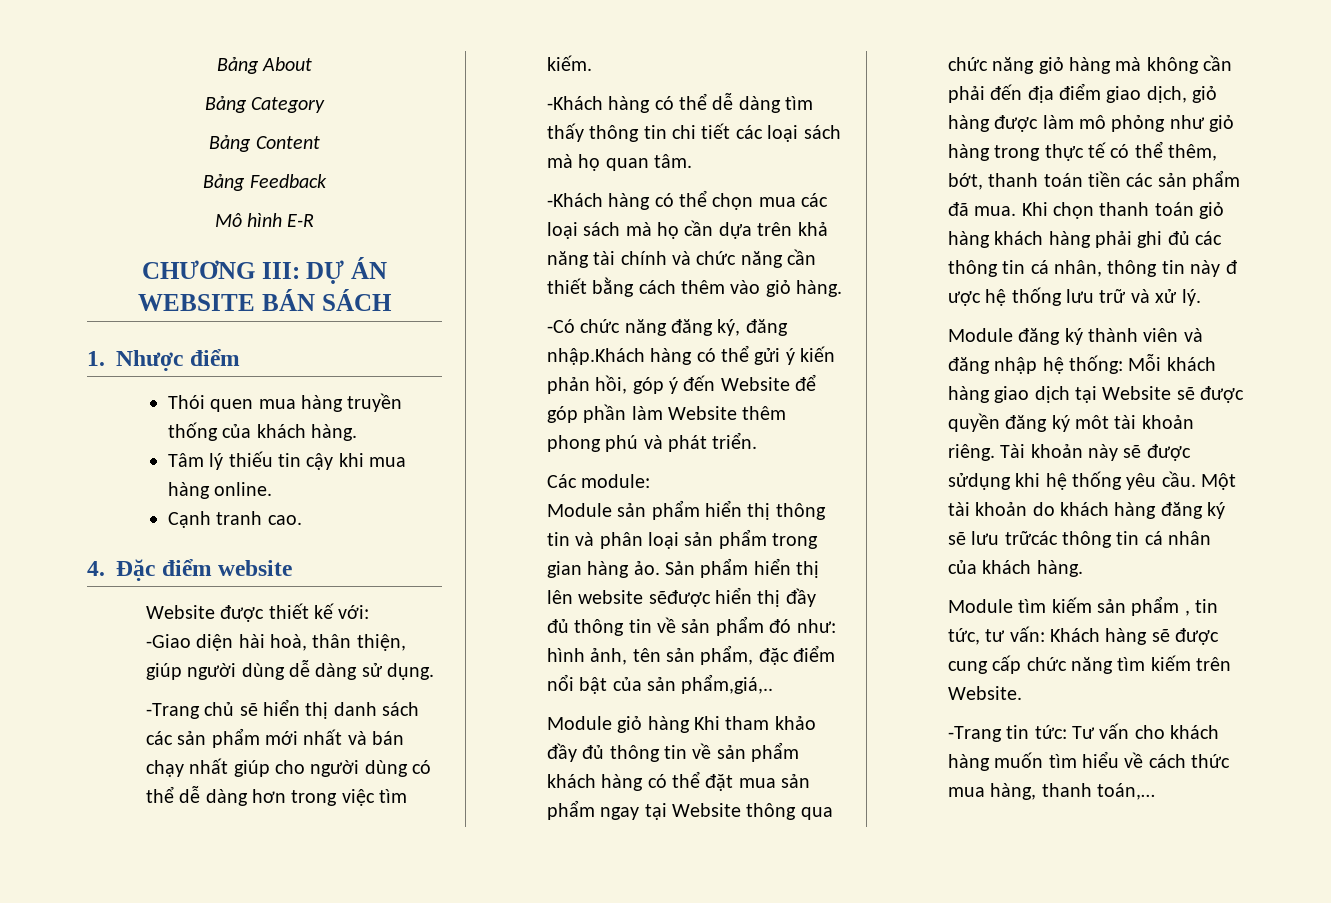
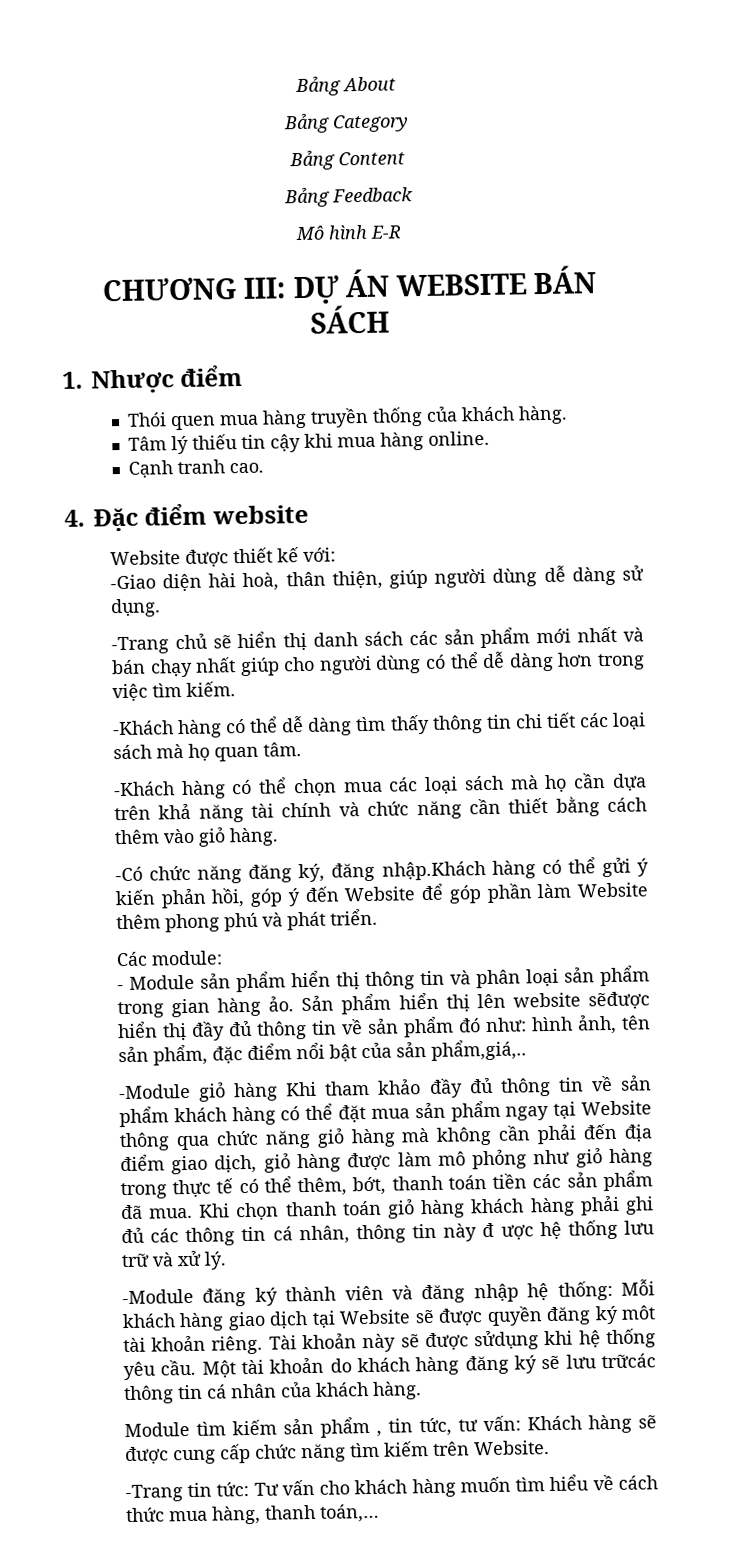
- Module sản phẩm hiển thị thông tin và phân loại sản phẩm trong gian hàng ảo.
+ - Module sản phẩm hiển thị thông tin và phân loại sản phẩm trong gian hàng ảo.
- Module giỏ hàng Khi tham khảo đầy đủ thông tin về sản phẩm khách hàng có thể đặt mua sản phẩm ngay tại Website thông qua chức năng giỏ hàng mà không cần phải đến địa điểm giao dịch, giỏ hàng được làm mô phỏng như giỏ hàng trong thực tế có thể thêm, bớt, thanh toán tiền các sản phẩm đã mua.
+ -Module giỏ hàng Khi tham khảo đầy đủ thông tin về sản phẩm khách hàng có thể đặt mua sản phẩm ngay tại Website thông qua chức năng giỏ hàng mà không cần phải đến địa điểm giao dịch, giỏ hàng được làm mô phỏng như giỏ hàng trong thực tế có thể thêm, bớt, thanh toán tiền các sản phẩm đã mua.
- Module đăng ký thành viên và đăng nhập hệ thống: Mỗi khách hàng giao dịch tại Website sẽ được quyền đăng ký môt tài khoản riêng.
+ -Module đăng ký thành viên và đăng nhập hệ thống: Mỗi khách hàng giao dịch tại Website sẽ được quyền đăng ký môt tài khoản riêng.

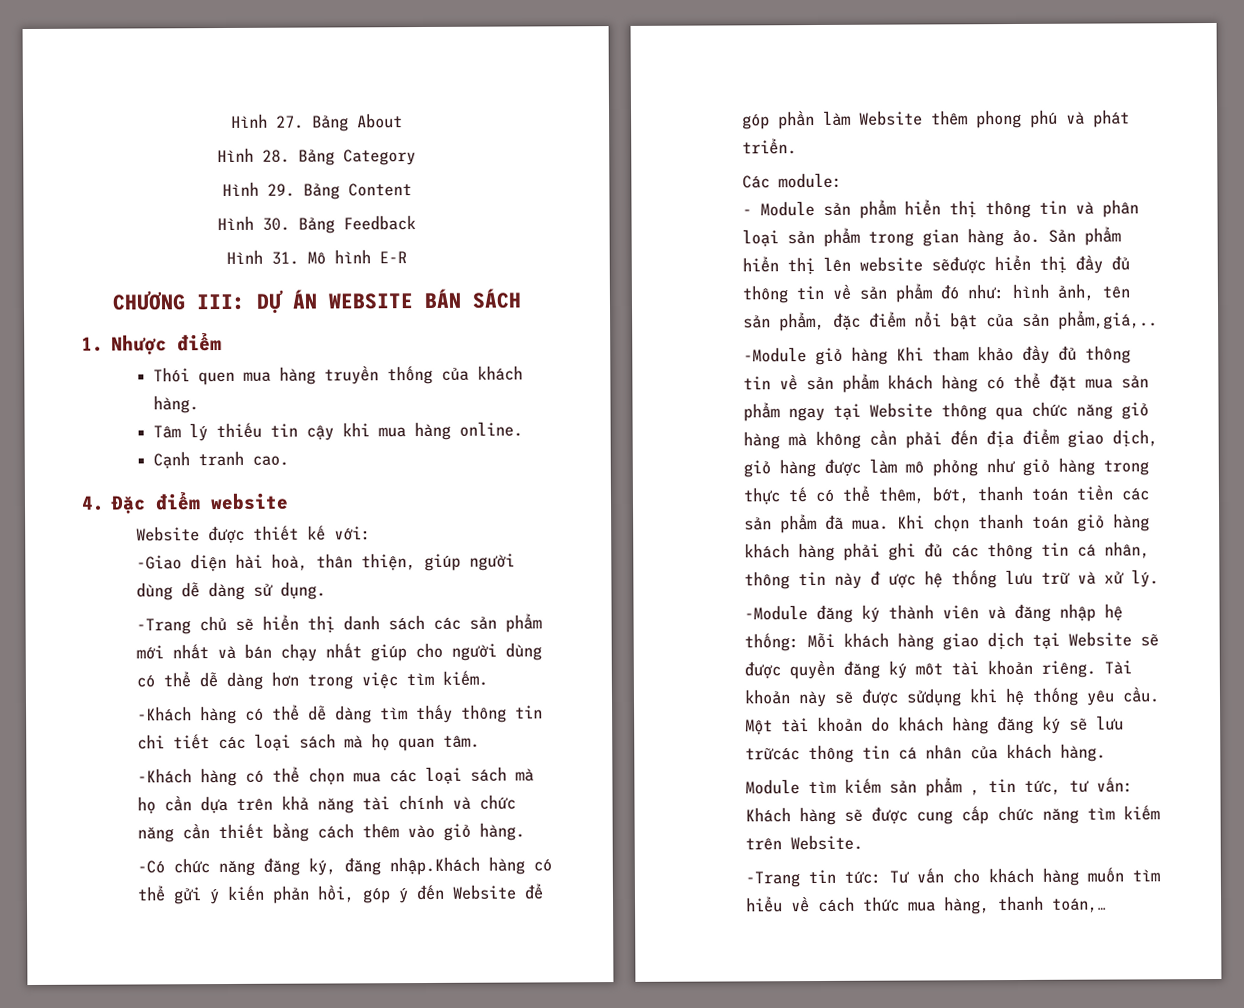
- Bảng About
+ Hình 27. Bảng About
- Bảng Category
+ Hình 28. Bảng Category
- Bảng Content
+ Hình 29. Bảng Content
- Bảng Feedback
+ Hình 30. Bảng Feedback
- Mô hình E-R
+ Hình 31. Mô hình E-R

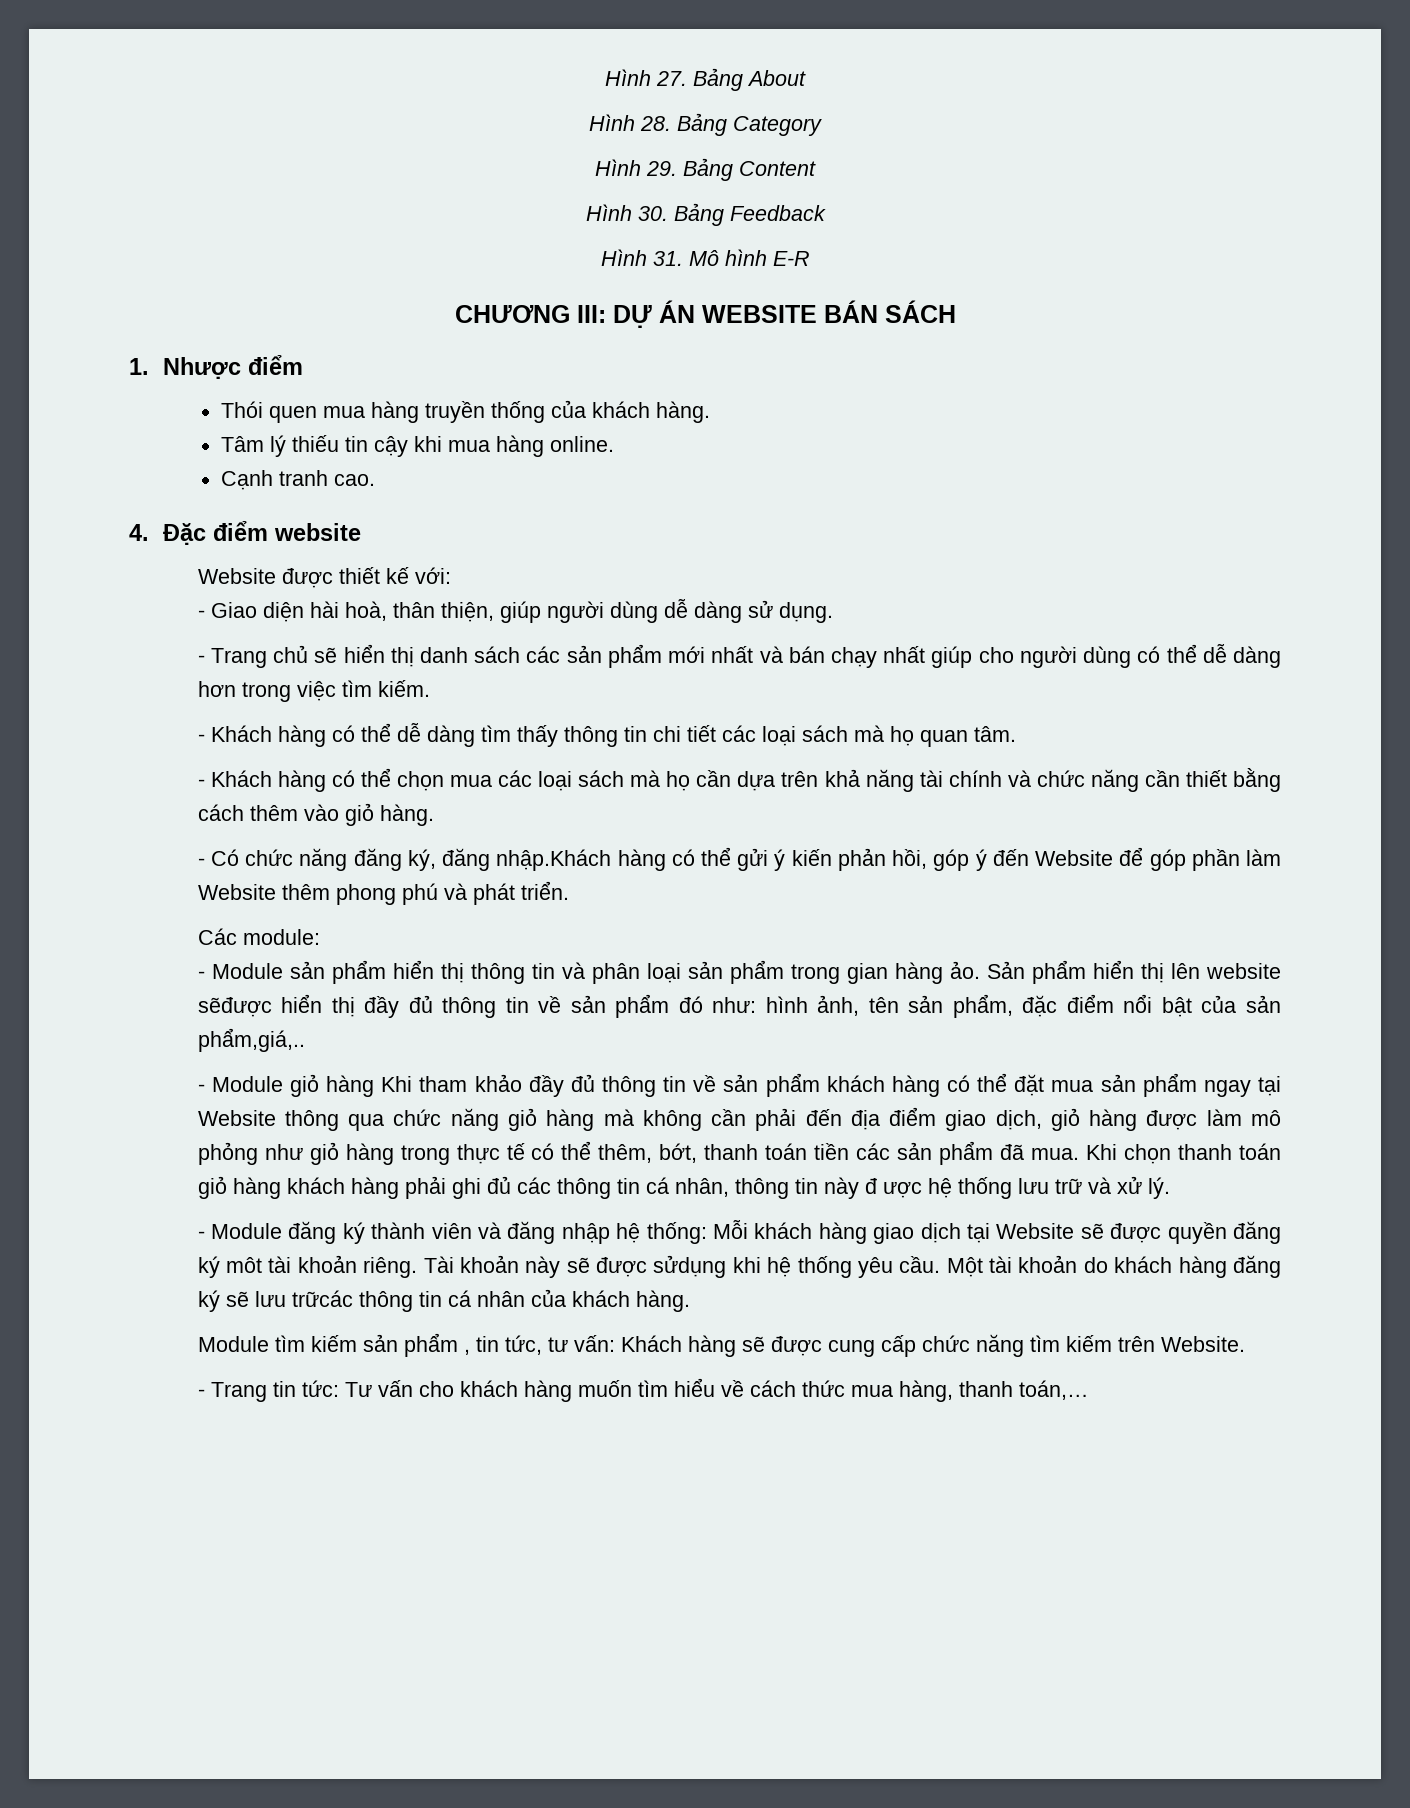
- -Giao diện hài hoà, thân thiện, giúp người dùng dễ dàng sử dụng.
+ - Giao diện hài hoà, thân thiện, giúp người dùng dễ dàng sử dụng.
- -Trang chủ sẽ hiển thị danh sách các sản phẩm mới nhất và bán chạy nhất giúp cho người dùng có thể dễ dàng hơn trong việc tìm kiếm.
+ - Trang chủ sẽ hiển thị danh sách các sản phẩm mới nhất và bán chạy nhất giúp cho người dùng có thể dễ dàng hơn trong việc tìm kiếm.
- -Khách hàng có thể dễ dàng tìm thấy thông tin chi tiết các loại sách mà họ quan tâm.
+ - Khách hàng có thể dễ dàng tìm thấy thông tin chi tiết các loại sách mà họ quan tâm.
- -Khách hàng có thể chọn mua các loại sách mà họ cần dựa trên khả năng tài chính và chức năng cần thiết bằng cách thêm vào giỏ hàng.
+ - Khách hàng có thể chọn mua các loại sách mà họ cần dựa trên khả năng tài chính và chức năng cần thiết bằng cách thêm vào giỏ hàng.
- -Có chức năng đăng ký, đăng nhập.Khách hàng có thể gửi ý kiến phản hồi, góp ý đến Website để góp phần làm Website thêm phong phú và phát triển.
+ - Có chức năng đăng ký, đăng nhập.Khách hàng có thể gửi ý kiến phản hồi, góp ý đến Website để góp phần làm Website thêm phong phú và phát triển.
- -Module giỏ hàng Khi tham khảo đầy đủ thông tin về sản phẩm khách hàng có thể đặt mua sản phẩm ngay tại Website thông qua chức năng giỏ hàng mà không cần phải đến địa điểm giao dịch, giỏ hàng được làm mô phỏng như giỏ hàng trong thực tế có thể thêm, bớt, thanh toán tiền các sản phẩm đã mua.
+ - Module giỏ hàng Khi tham khảo đầy đủ thông tin về sản phẩm khách hàng có thể đặt mua sản phẩm ngay tại Website thông qua chức năng giỏ hàng mà không cần phải đến địa điểm giao dịch, giỏ hàng được làm mô phỏng như giỏ hàng trong thực tế có thể thêm, bớt, thanh toán tiền các sản phẩm đã mua.
- -Module đăng ký thành viên và đăng nhập hệ thống: Mỗi khách hàng giao dịch tại Website sẽ được quyền đăng ký môt tài khoản riêng.
+ - Module đăng ký thành viên và đăng nhập hệ thống: Mỗi khách hàng giao dịch tại Website sẽ được quyền đăng ký môt tài khoản riêng.
- -Trang tin tức: Tư vấn cho khách hàng muốn tìm hiểu về cách thức mua hàng, thanh toán,…
+ - Trang tin tức: Tư vấn cho khách hàng muốn tìm hiểu về cách thức mua hàng, thanh toán,…

